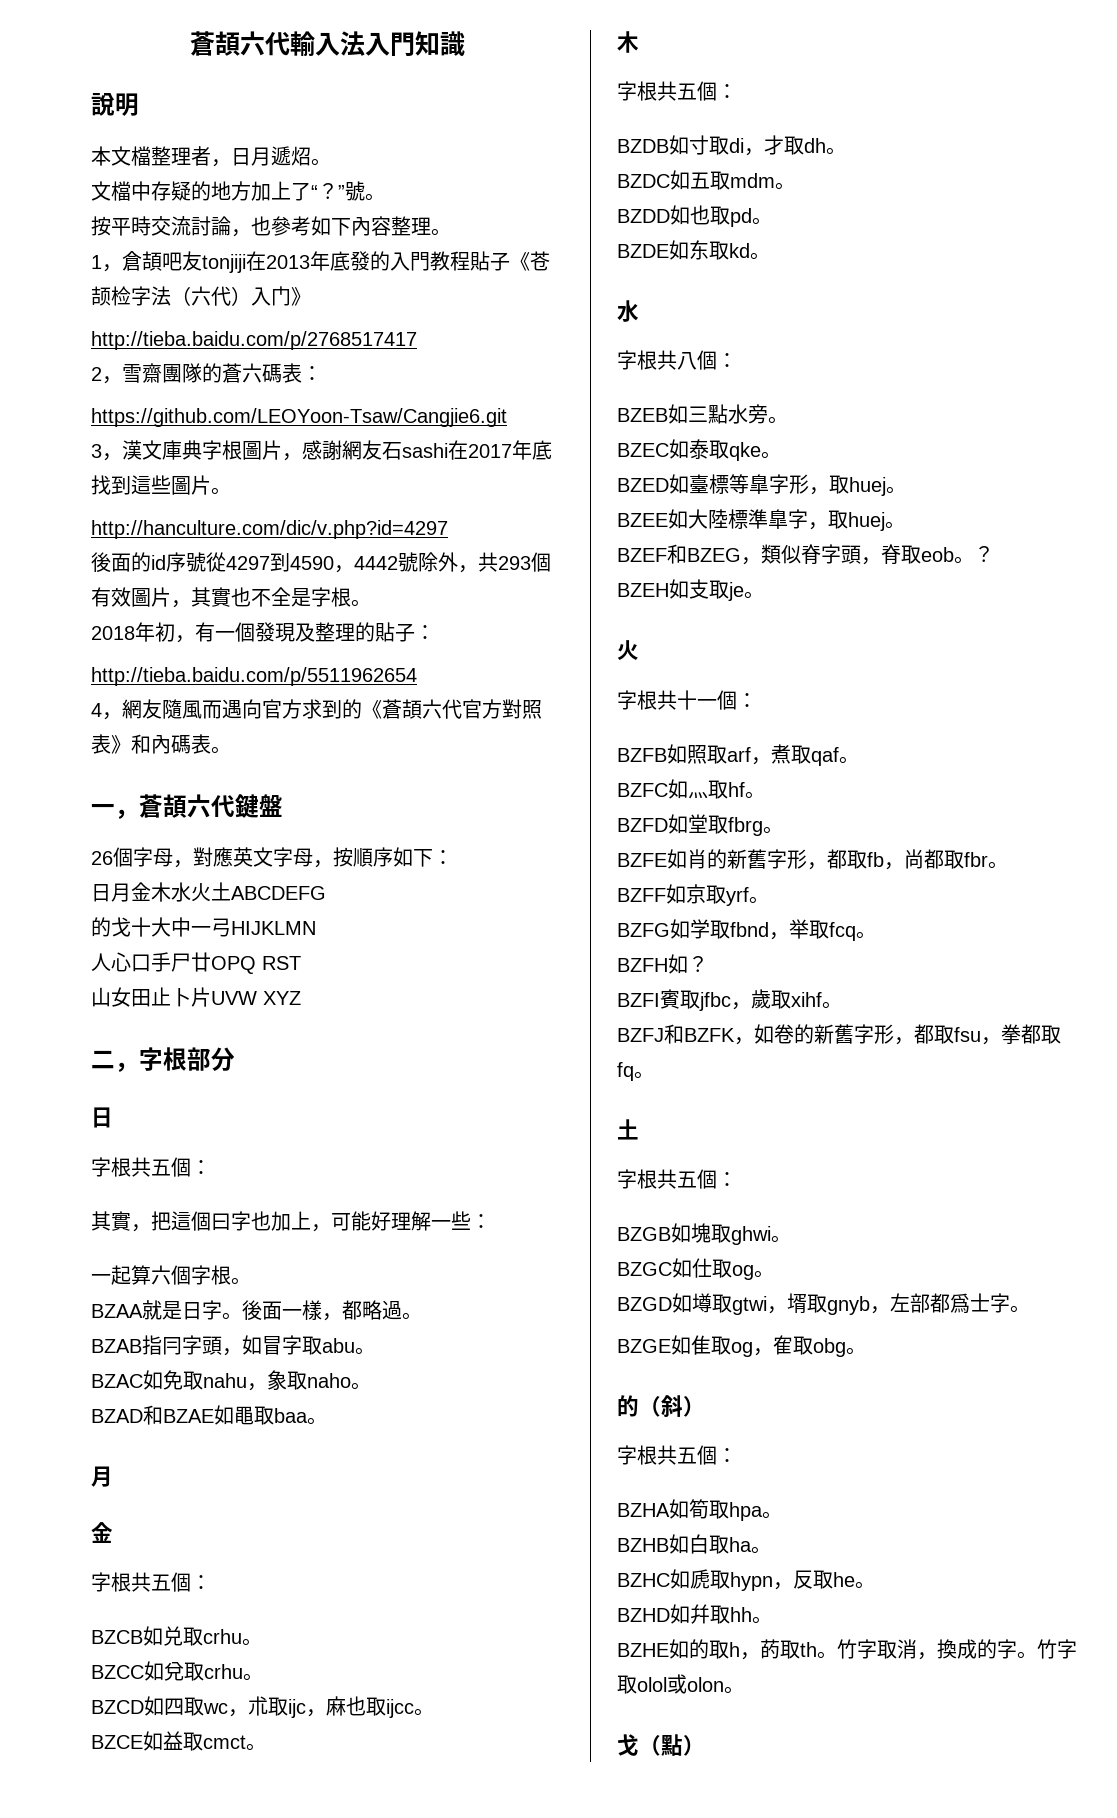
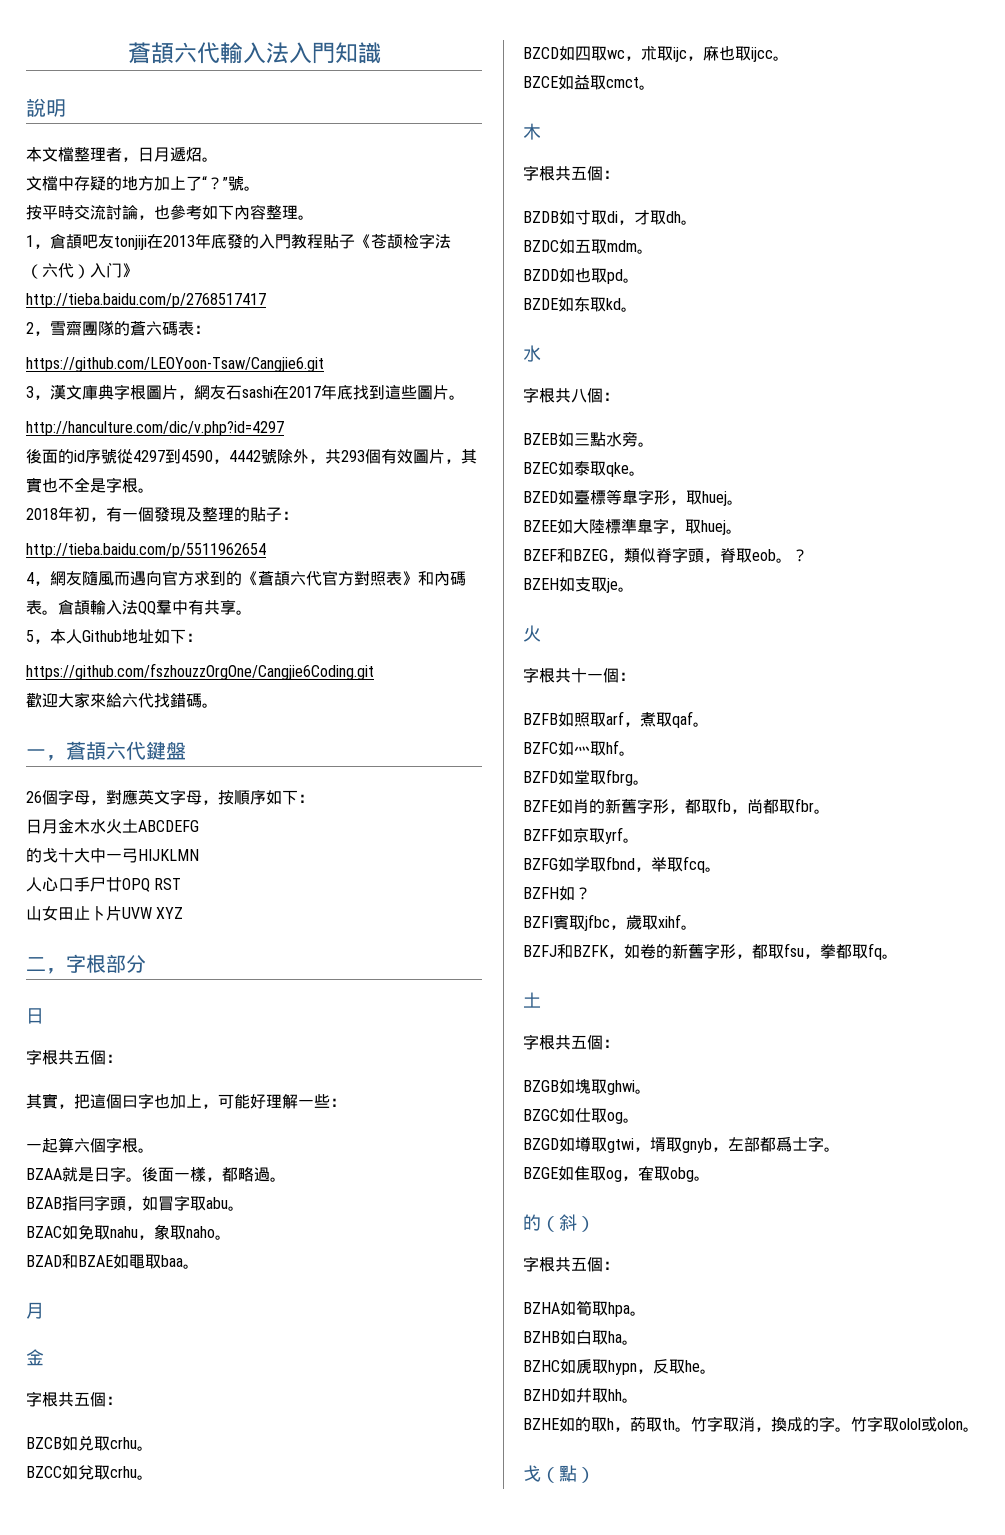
- 3，漢文庫典字根圖片，感謝網友石sashi在2017年底找到這些圖片。
+ 3，漢文庫典字根圖片，網友石sashi在2017年底找到這些圖片。
+ 倉頡輸入法QQ羣中有共享。
+ 5，本人Github地址如下：
+ https://github.com/fszhouzzOrgOne/Cangjie6Coding.git
+ 歡迎大家來給六代找錯碼。

